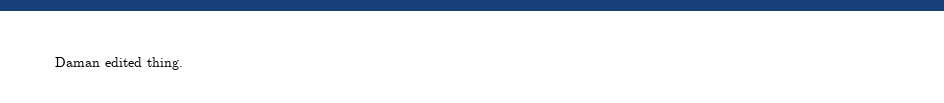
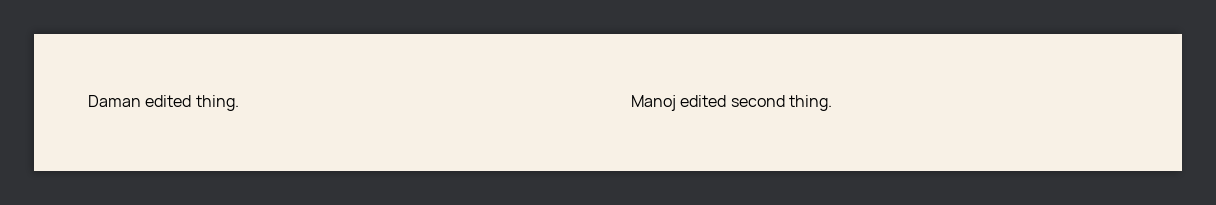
+ Manoj edited second thing.

